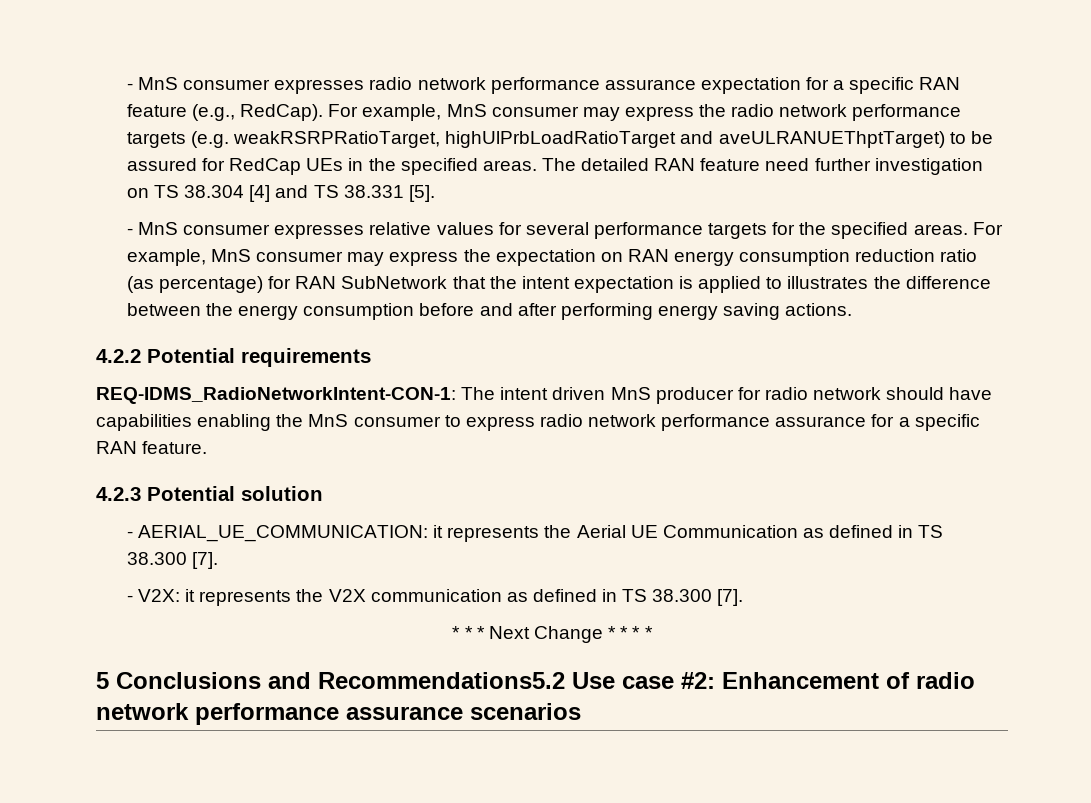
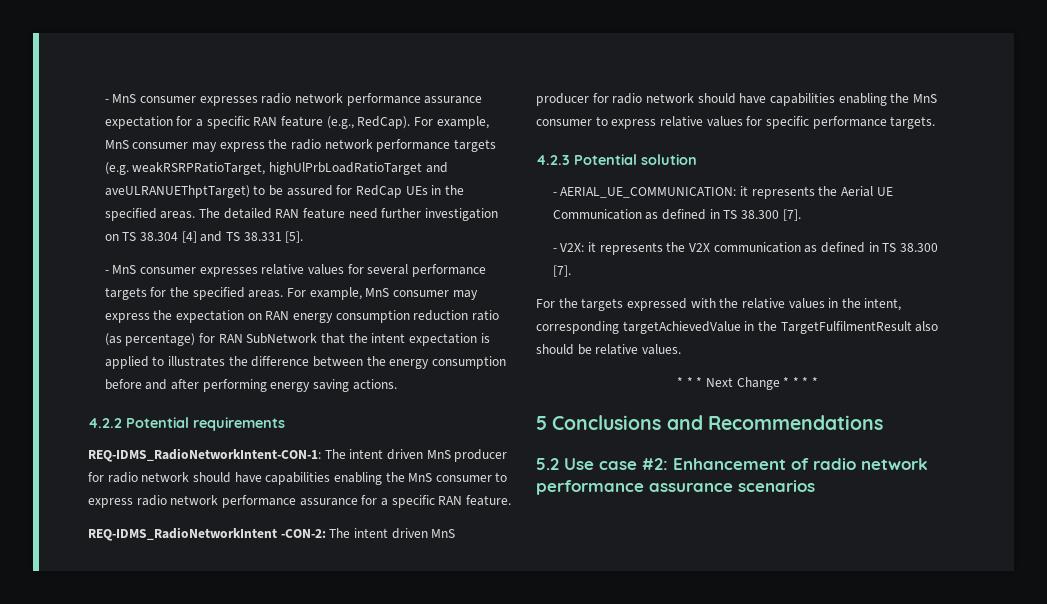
+ REQ-IDMS_RadioNetworkIntent -CON-2: The intent driven MnS producer for radio network should have capabilities enabling the MnS consumer to express relative values for specific performance targets.
+ For the targets expressed with the relative values in the intent, corresponding targetAchievedValue in the TargetFulfilmentResult also should be relative values.
- 5 Conclusions and Recommendations5.2 Use case #2: Enhancement of radio network performance assurance scenarios
+ 5 Conclusions and Recommendations
+ 5.2 Use case #2: Enhancement of radio network performance assurance scenarios

